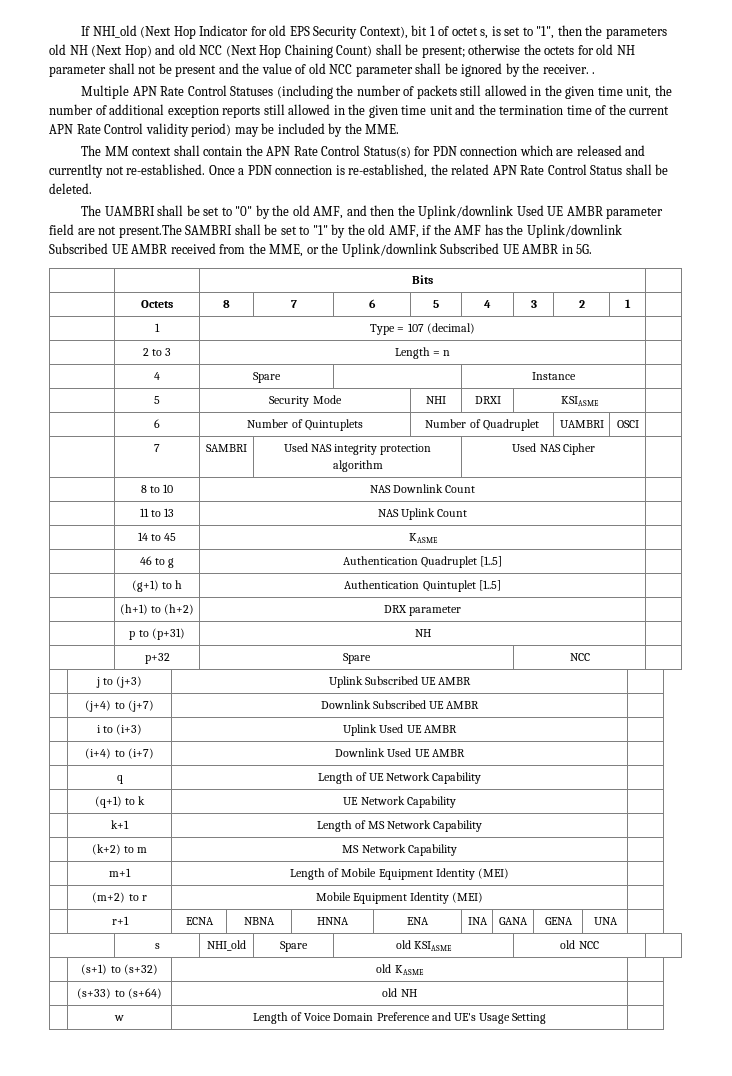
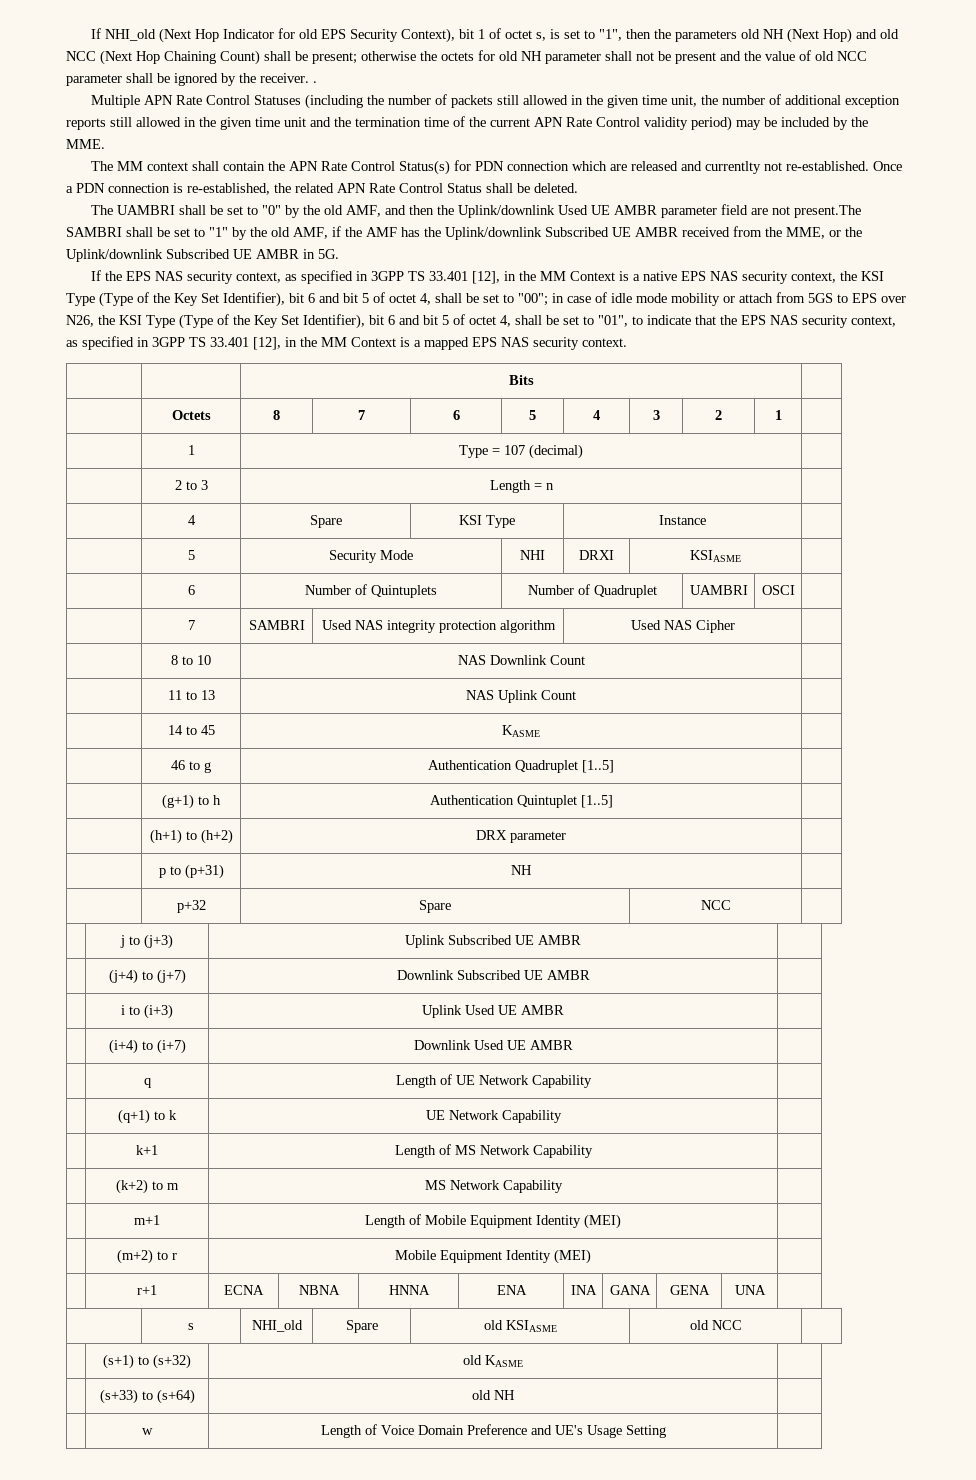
+ If the EPS NAS security context, as specified in 3GPP TS 33.401 [12], in the MM Context is a native EPS NAS security context, the KSI Type (Type of the Key Set Identifier), bit 6 and bit 5 of octet 4, shall be set to "00"; in case of idle mode mobility or attach from 5GS to EPS over N26, the KSI Type (Type of the Key Set Identifier), bit 6 and bit 5 of octet 4, shall be set to "01", to indicate that the EPS NAS security context, as specified in 3GPP TS 33.401 [12], in the MM Context is a mapped EPS NAS security context.
- | 4 | Spare | | Instance |
+ | 4 | Spare | KSI Type | Instance |

